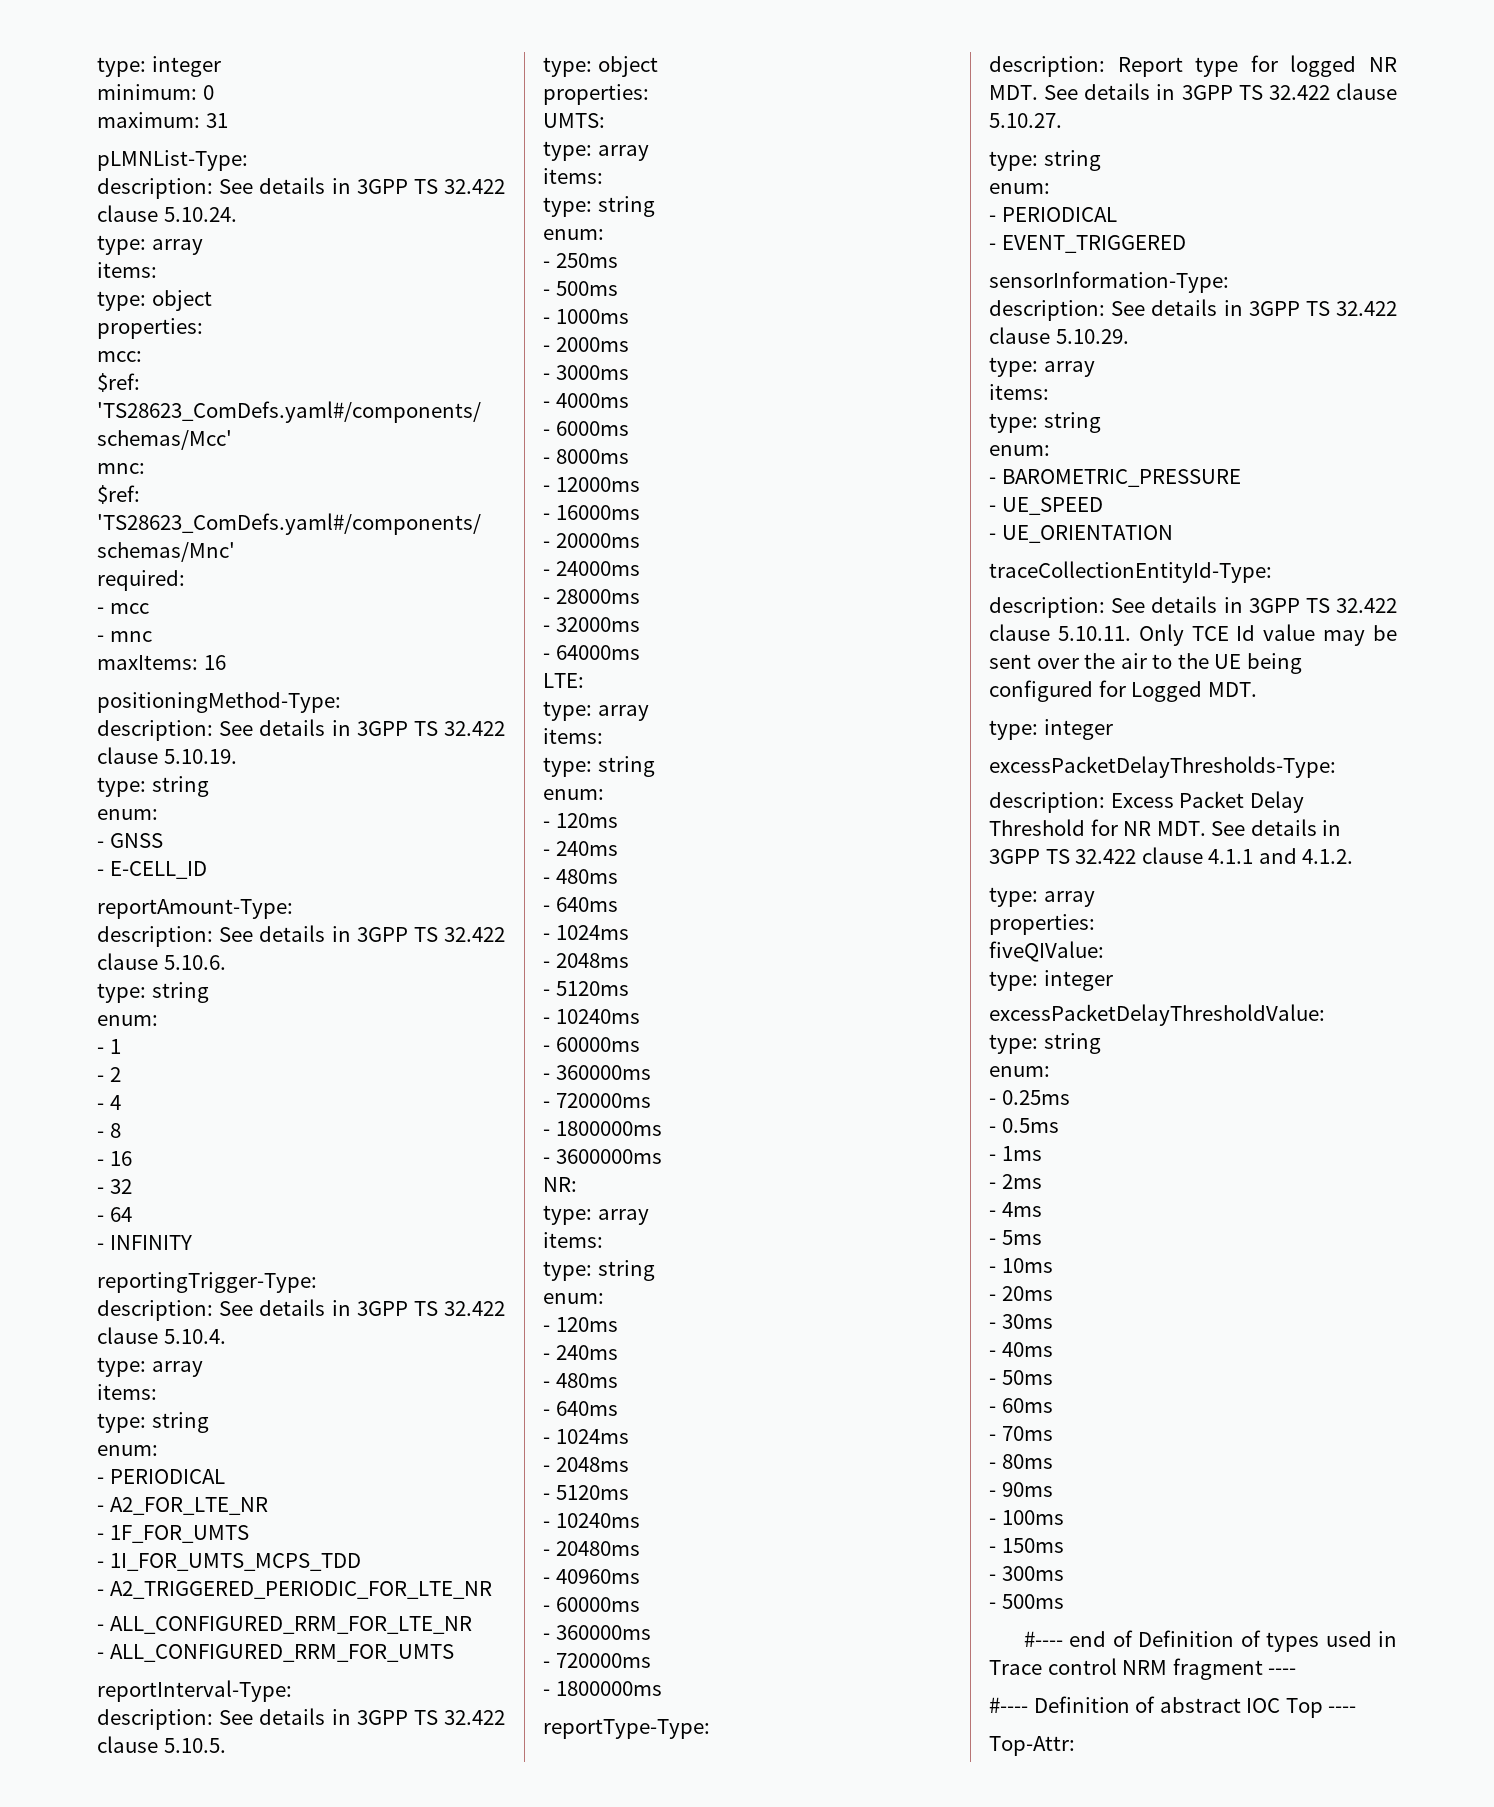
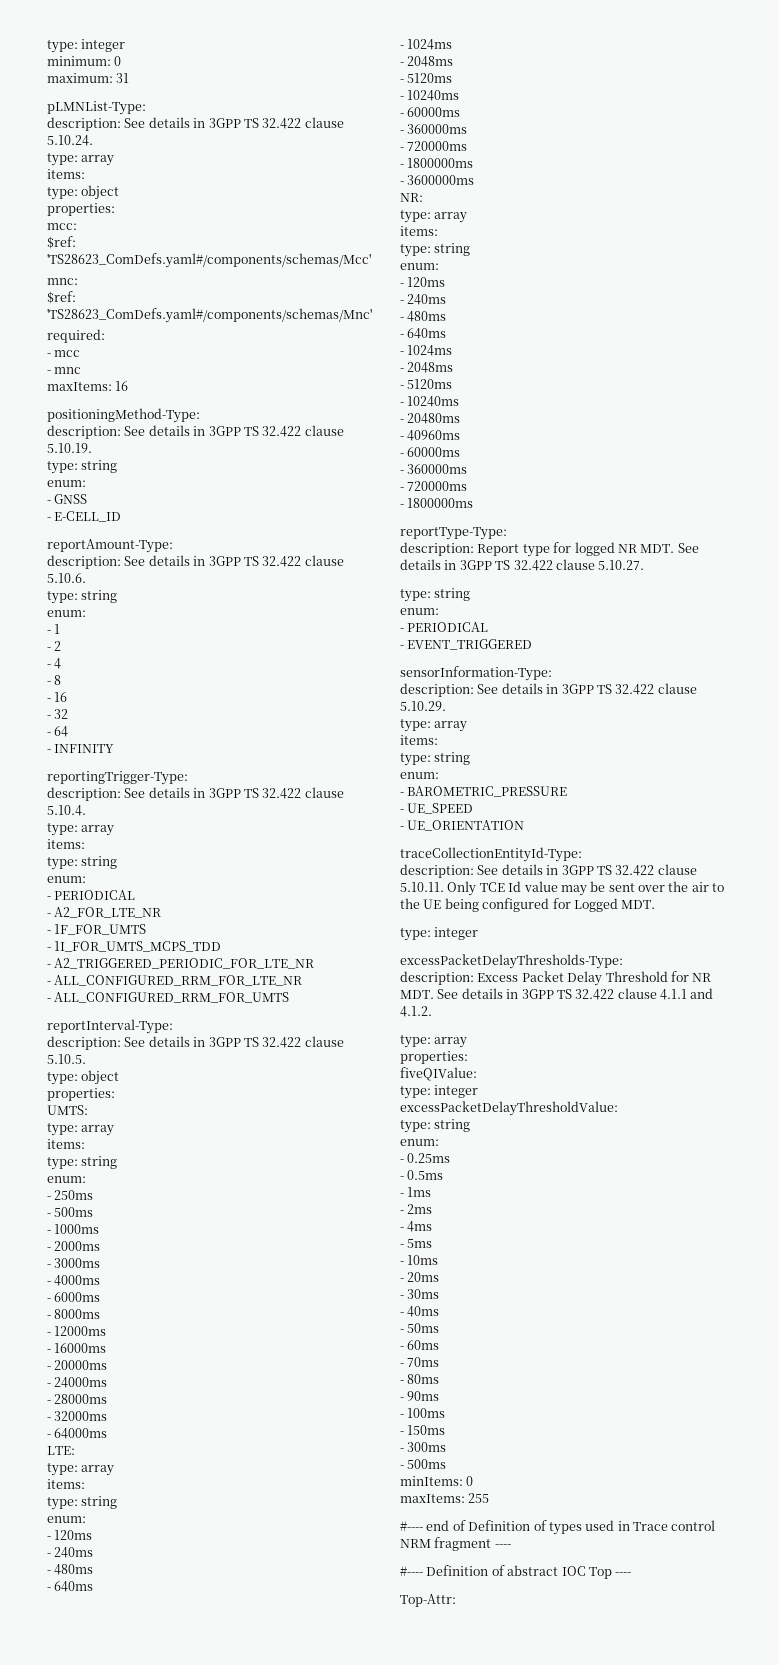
+ minItems: 0
+ maxItems: 255

